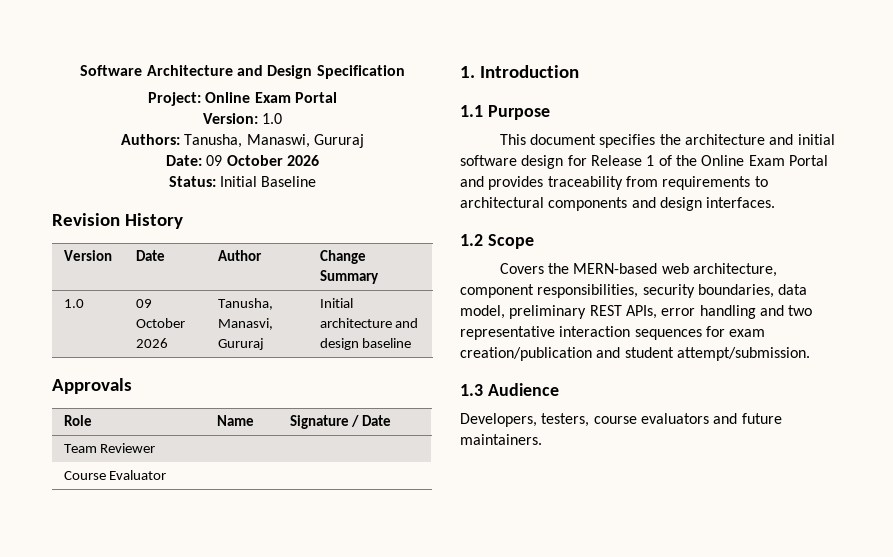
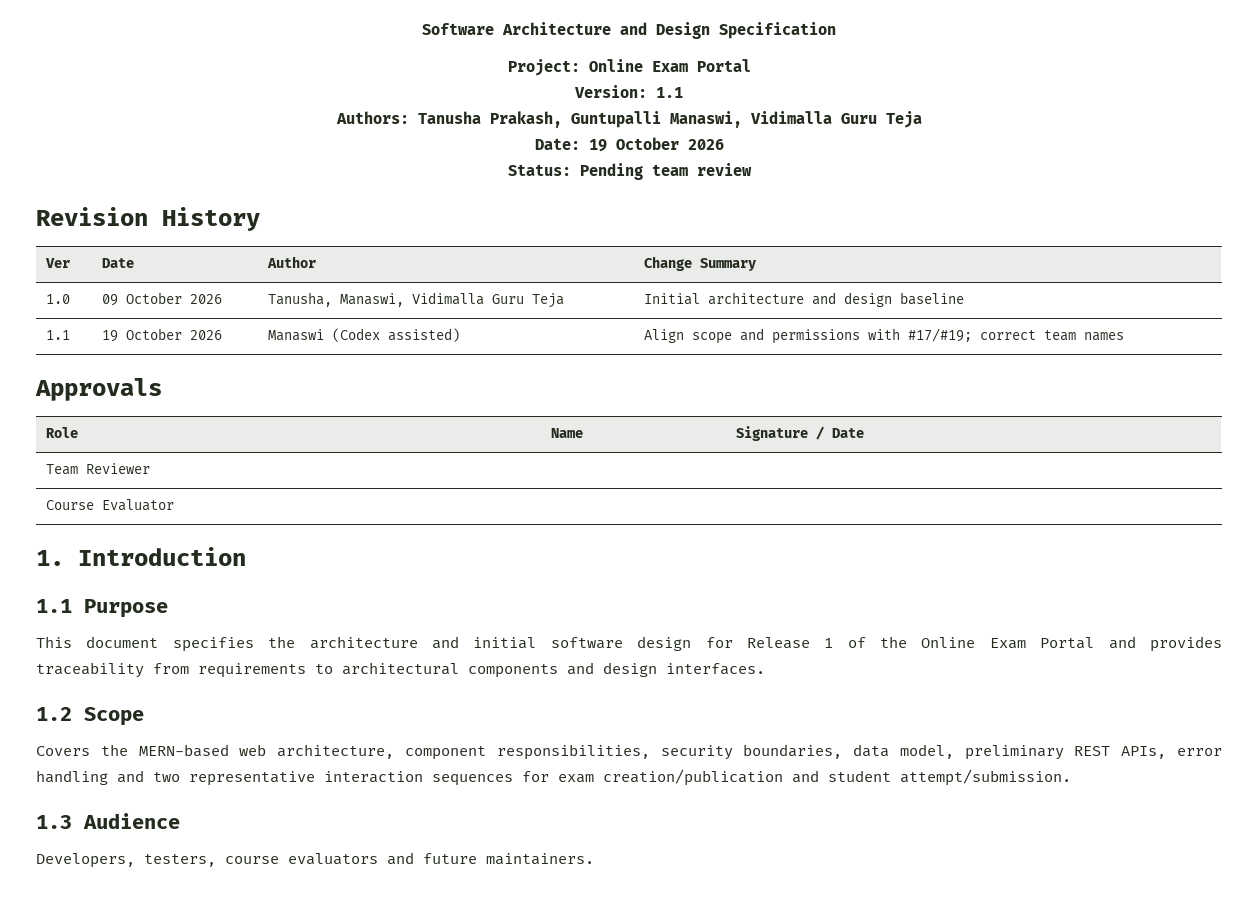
- Version: 1.0
+ Version: 1.1
- Authors: Tanusha, Manaswi, Gururaj
+ Authors: Tanusha Prakash, Guntupalli Manaswi, Vidimalla Guru Teja
- Date: 09 October 2026
+ Date: 19 October 2026
- Status: Initial Baseline
+ Status: Pending team review
- Version | Date | Author | Change Summary
+ Ver | Date | Author | Change Summary
- 1.0 | 09 October 2026 | Tanusha, Manasvi, Gururaj | Initial architecture and design baseline
+ 1.0 | 09 October 2026 | Tanusha, Manaswi, Vidimalla Guru Teja | Initial architecture and design baseline
+ 1.1 | 19 October 2026 | Manaswi (Codex assisted) | Align scope and permissions with #17/#19; correct team names

